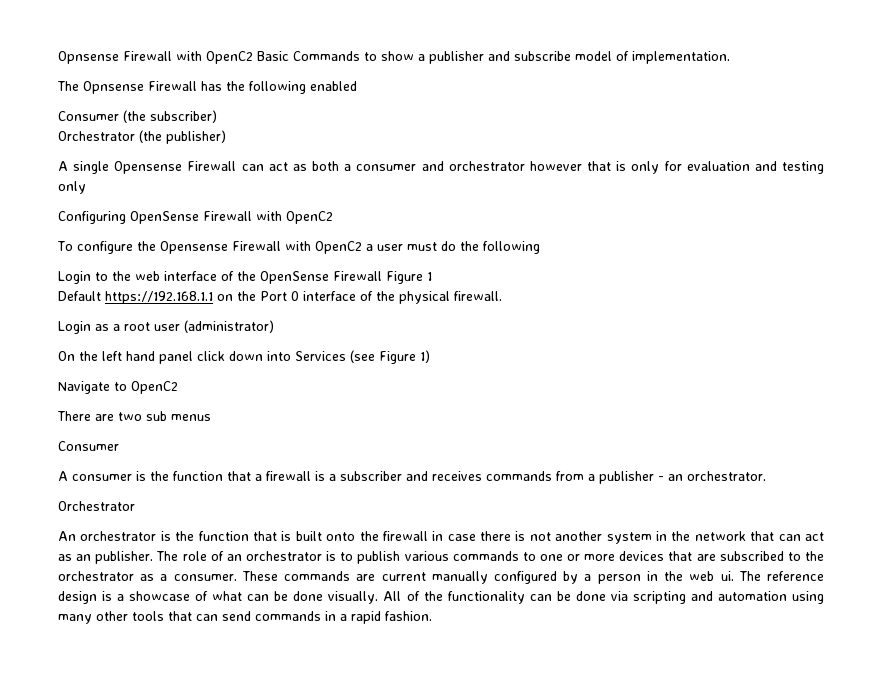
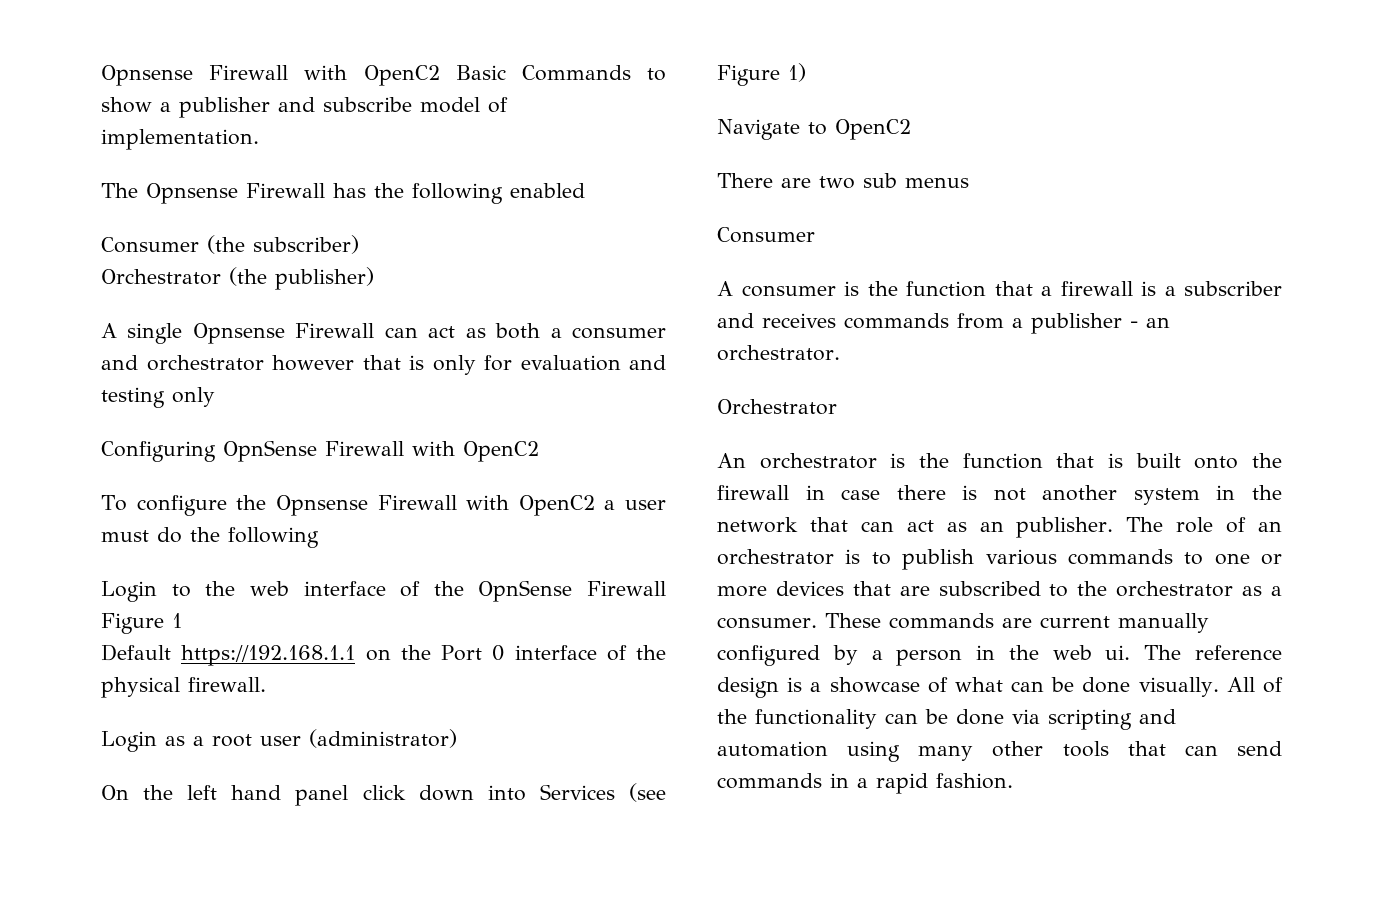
- A single Opensense Firewall can act as both a consumer and orchestrator however that is only for evaluation and testing only
+ A single Opnsense Firewall can act as both a consumer and orchestrator however that is only for evaluation and testing only
- Configuring OpenSense Firewall with OpenC2
+ Configuring OpnSense Firewall with OpenC2
- To configure the Opensense Firewall with OpenC2 a user must do the following
+ To configure the Opnsense Firewall with OpenC2 a user must do the following
- Login to the web interface of the OpenSense Firewall Figure 1
+ Login to the web interface of the OpnSense Firewall Figure 1

